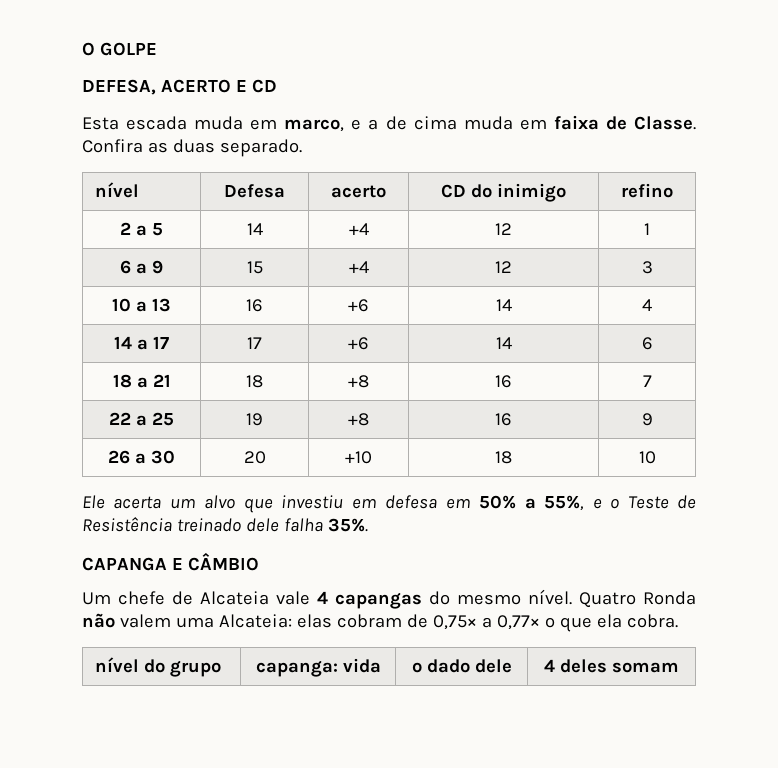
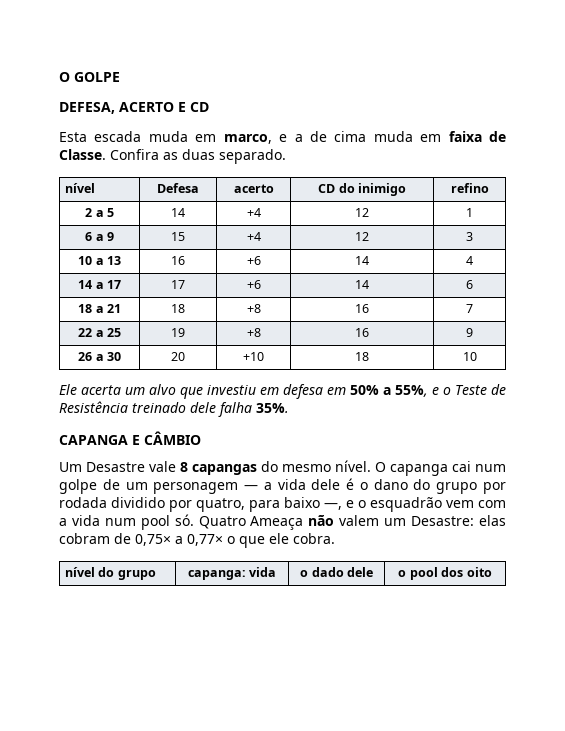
- Um chefe de Alcateia vale 4 capangas do mesmo nível. Quatro Ronda não valem uma Alcateia: elas cobram de 0,75× a 0,77× o que ela cobra.
+ Um Desastre vale 8 capangas do mesmo nível. O capanga cai num golpe de um personagem — a vida dele é o dano do grupo por rodada dividido por quatro, para baixo —, e o esquadrão vem com a vida num pool só. Quatro Ameaça não valem um Desastre: elas cobram de 0,75× a 0,77× o que ele cobra.
- nível do grupo | capanga: vida | o dado dele | 4 deles somam
+ nível do grupo | capanga: vida | o dado dele | o pool dos oito

